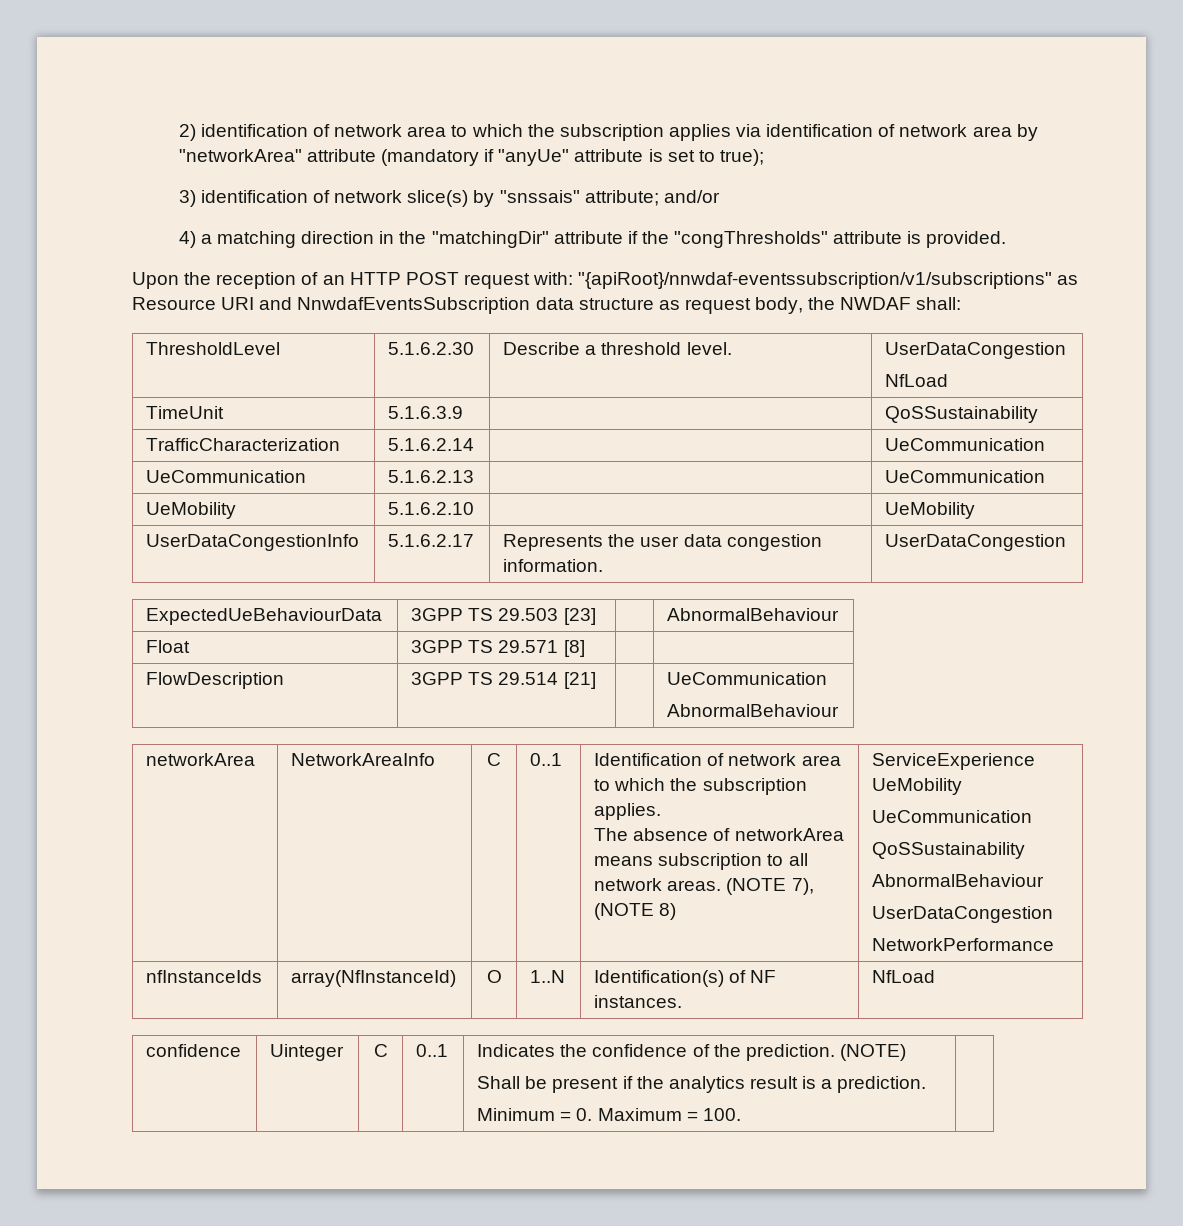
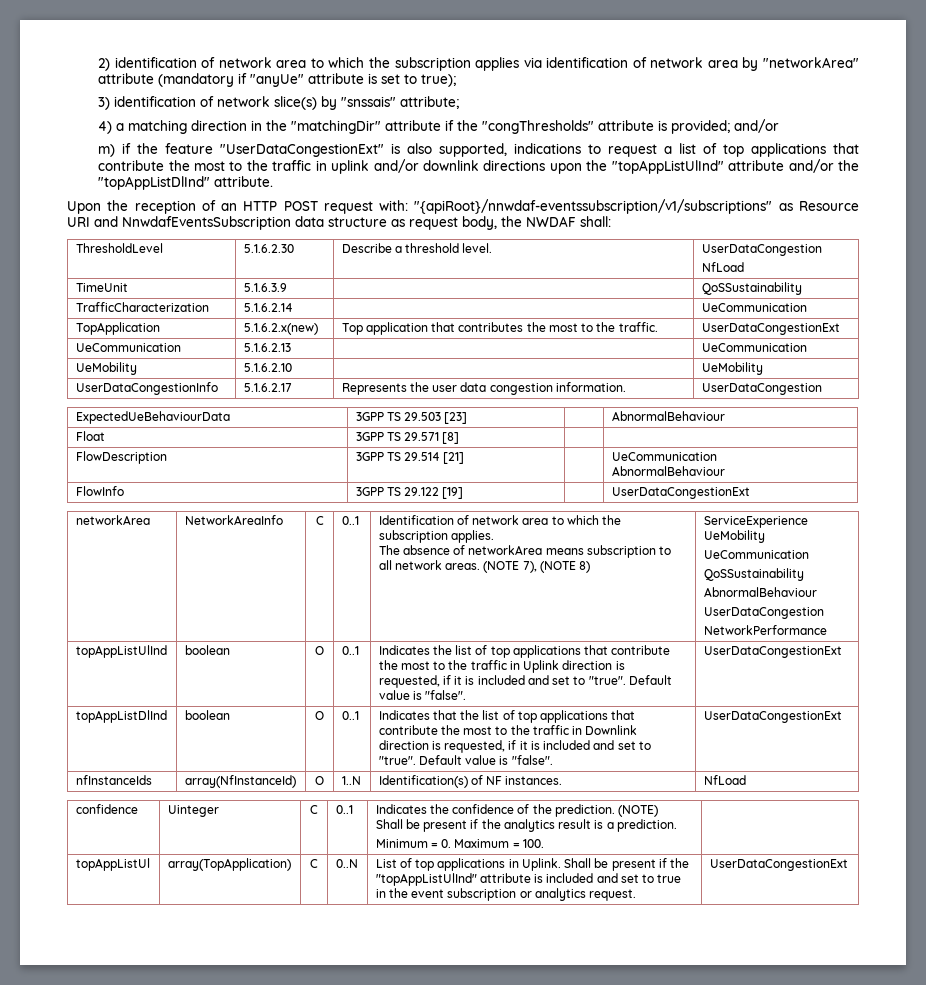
- 3) identification of network slice(s) by "snssais" attribute; and/or
+ 3) identification of network slice(s) by "snssais" attribute;
- 4) a matching direction in the "matchingDir" attribute if the "congThresholds" attribute is provided.
+ 4) a matching direction in the "matchingDir" attribute if the "congThresholds" attribute is provided; and/or
+ m) if the feature "UserDataCongestionExt" is also supported, indications to request a list of top applications that contribute the most to the traffic in uplink and/or downlink directions upon the "topAppListUlInd" attribute and/or the "topAppListDlInd" attribute.
+ TopApplication | 5.1.6.2.x(new) | Top application that contributes the most to the traffic. | UserDataCongestionExt
+ FlowInfo | 3GPP TS 29.122 [19] | | UserDataCongestionExt
+ topAppListUlInd | boolean | O | 0..1 | Indicates the list of top applications that contribute the most to the traffic in Uplink direction is requested, if it is included and set to "true". Default value is "false". | UserDataCongestionExt
+ topAppListDlInd | boolean | O | 0..1 | Indicates that the list of top applications that contribute the most to the traffic in Downlink direction is requested, if it is included and set to "true". Default value is "false". | UserDataCongestionExt
+ topAppListUl | array(TopApplication) | C | 0..N | List of top applications in Uplink. Shall be present if the "topAppListUlInd" attribute is included and set to true in the event subscription or analytics request. | UserDataCongestionExt

